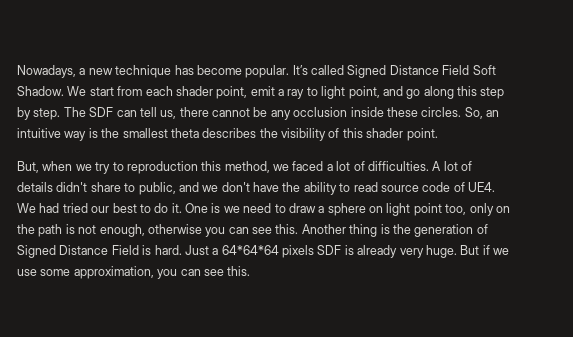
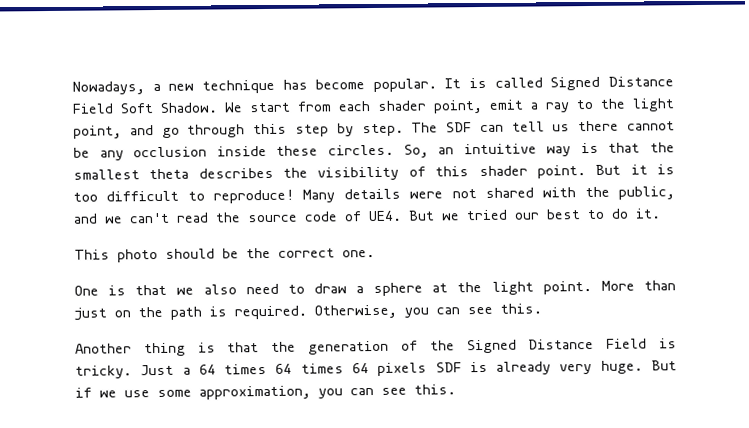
- It’s called Signed Distance Field Soft Shadow.
+ It is called Signed Distance Field Soft Shadow.
- We start from each shader point, emit a ray to light point, and go along this step by step.
+ We start from each shader point, emit a ray to the light point, and go through this step by step.
- The SDF can tell us, there cannot be any occlusion inside these circles.
+ The SDF can tell us there cannot be any occlusion inside these circles.
- So, an intuitive way is the smallest theta describes the visibility of this shader point.
- But, when we try to reproduction this method, we faced a lot of difficulties. A lot of details didn't share to public, and we don't have the ability to read source code of UE4. We had tried our best to do it. One is we need to draw a sphere on light point too, only on the path is not enough, otherwise you can see this. Another thing is the generation of Signed Distance Field is hard.
+ So, an intuitive way is that the smallest theta describes the visibility of this shader point. But it is too difficult to reproduce! Many details were not shared with the public, and we can't read the source code of UE4. But we tried our best to do it.
+ This photo should be the correct one.
+ One is that we also need to draw a sphere at the light point. More than just on the path is required. Otherwise, you can see this.
+ Another thing is that the generation of the Signed Distance Field is tricky.
- Just a 64*64*64 pixels SDF is already very huge.
+ Just a 64 times 64 times 64 pixels SDF is already very huge.

